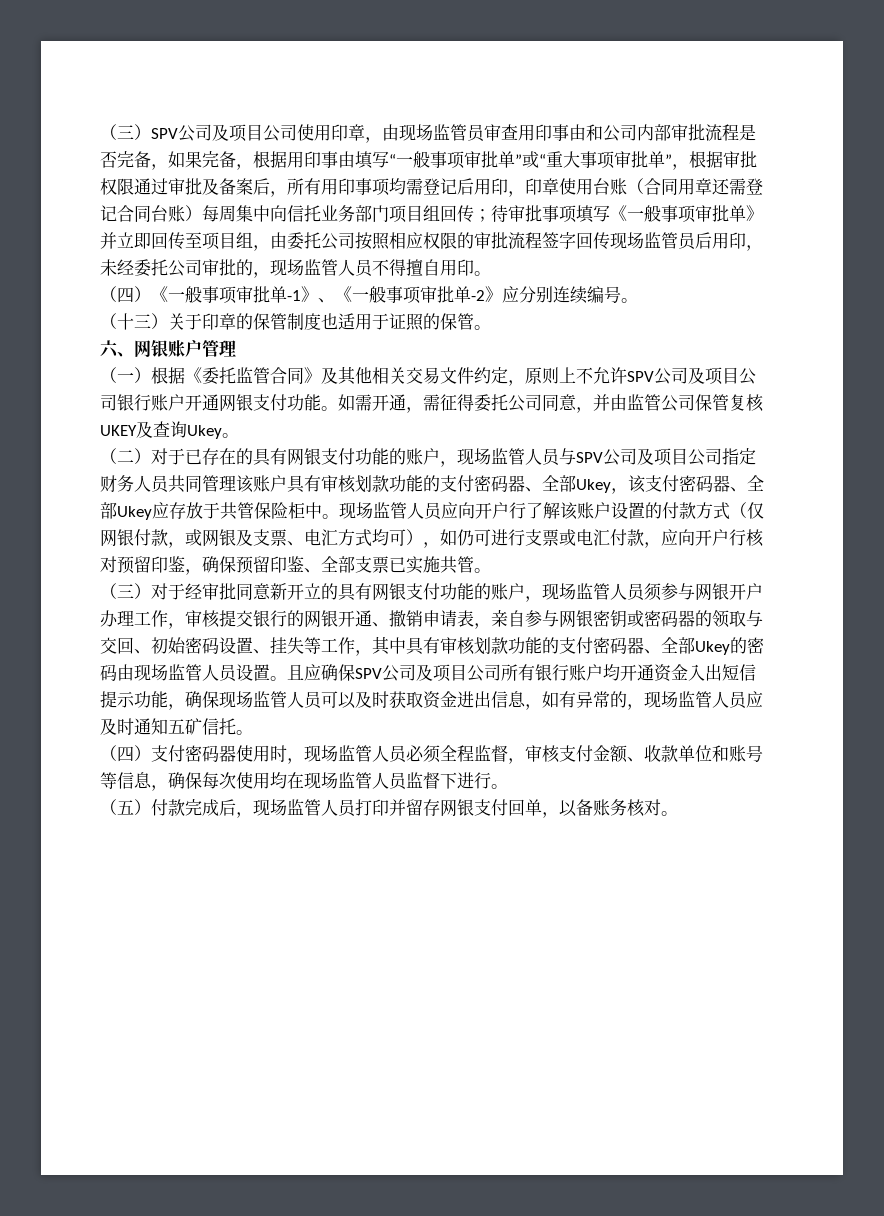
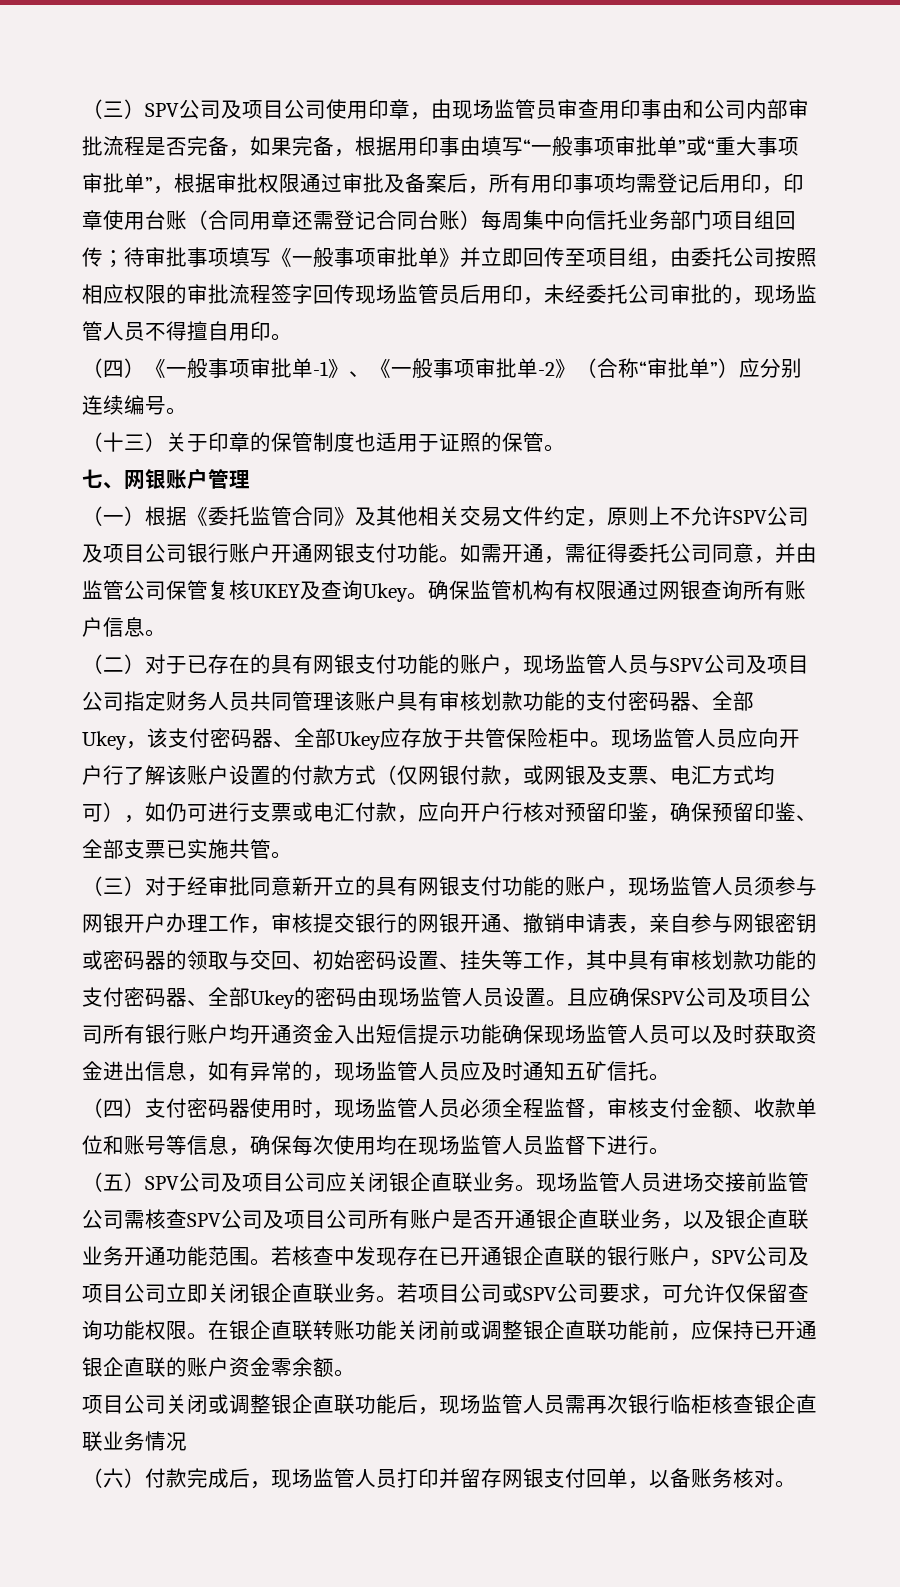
- （四）《一般事项审批单-1》、《一般事项审批单-2》应分别连续编号。
+ （四）《一般事项审批单-1》、《一般事项审批单-2》（合称“审批单”）应分别连续编号。
- 六、网银账户管理
+ 七、网银账户管理
+ 确保监管机构有权限通过网银查询所有账户信息。
- 且应确保SPV公司及项目公司所有银行账户均开通资金入出短信提示功能，确保现场监管人员可以及时获取资金进出信息，如有异常的，现场监管人员应及时通知五矿信托。
+ 且应确保SPV公司及项目公司所有银行账户均开通资金入出短信提示功能确保现场监管人员可以及时获取资金进出信息，如有异常的，现场监管人员应及时通知五矿信托。
- （五）付款完成后，现场监管人员打印并留存网银支付回单，以备账务核对。
+ （五）SPV公司及项目公司应关闭银企直联业务。现场监管人员进场交接前监管公司需核查SPV公司及项目公司所有账户是否开通银企直联业务，以及银企直联业务开通功能范围。若核查中发现存在已开通银企直联的银行账户，SPV公司及项目公司立即关闭银企直联业务。若项目公司或SPV公司要求，可允许仅保留查询功能权限。在银企直联转账功能关闭前或调整银企直联功能前，应保持已开通银企直联的账户资金零余额。
+ 项目公司关闭或调整银企直联功能后，现场监管人员需再次银行临柜核查银企直联业务情况
+ （六）付款完成后，现场监管人员打印并留存网银支付回单，以备账务核对。

